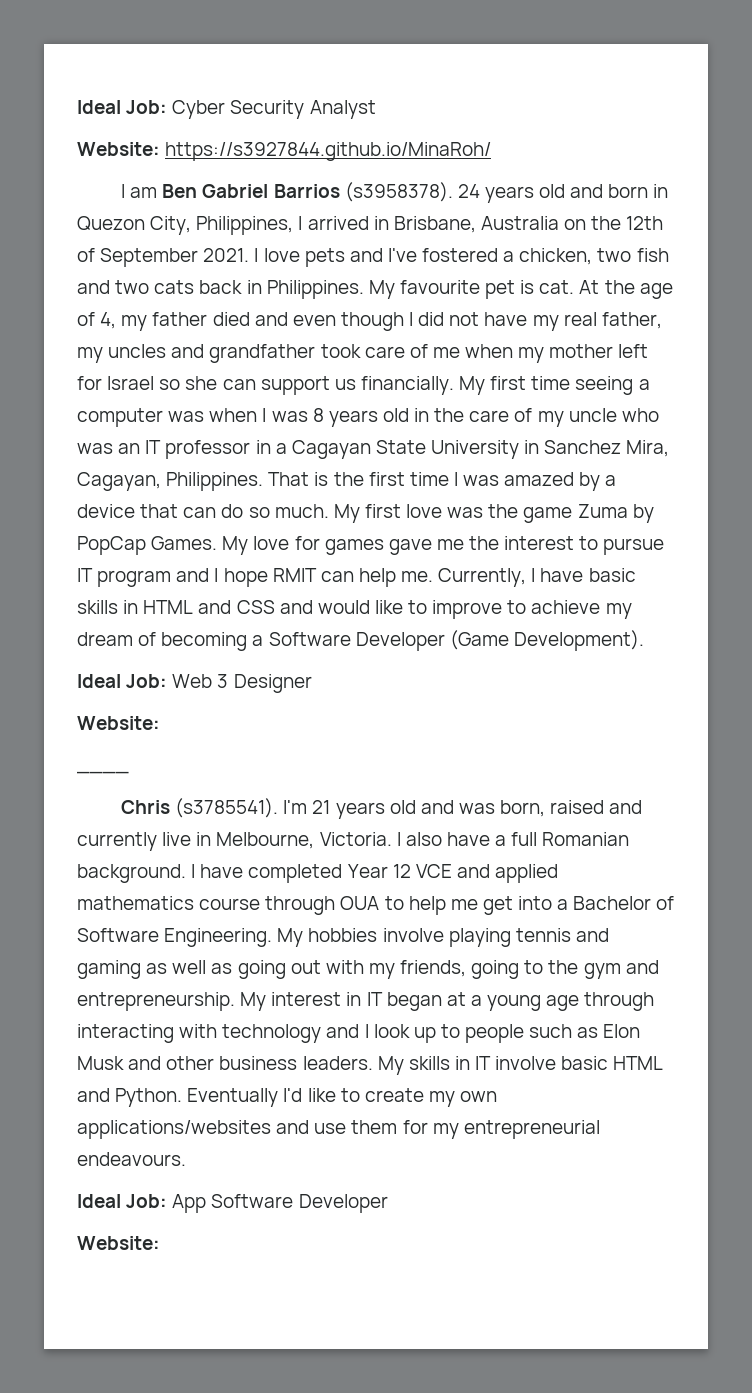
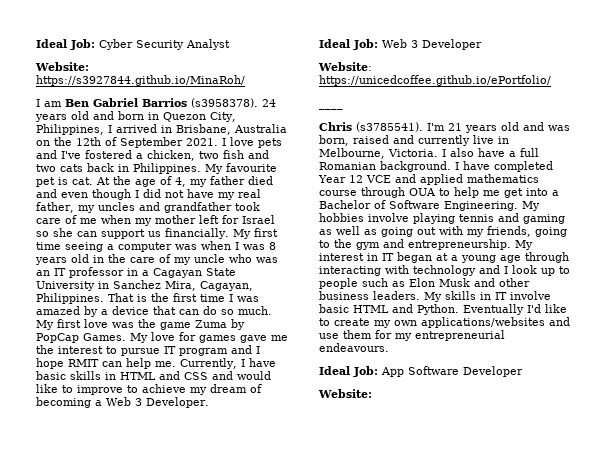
- Currently, I have basic skills in HTML and CSS and would like to improve to achieve my dream of becoming a Software Developer (Game Development).
+ Currently, I have basic skills in HTML and CSS and would like to improve to achieve my dream of becoming a Web 3 Developer.
- Ideal Job: Web 3 Designer
- Website:
+ Ideal Job: Web 3 Developer
+ Website: https://unicedcoffee.github.io/ePortfolio/

